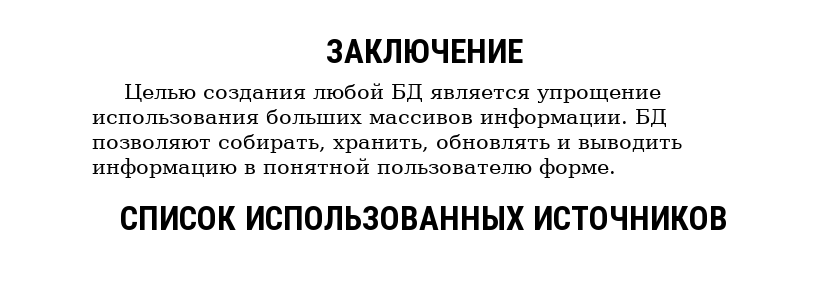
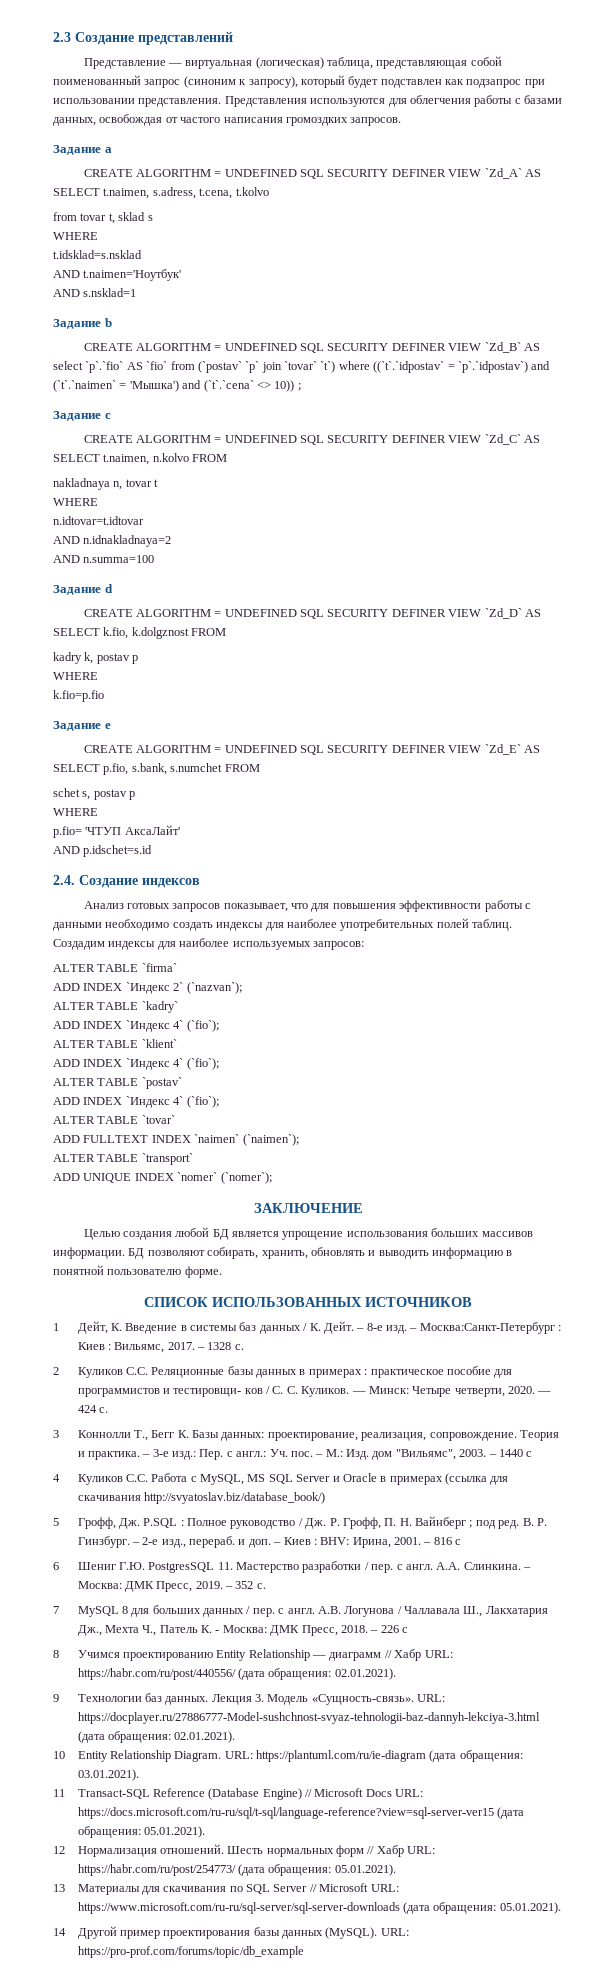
+ 2.3 Создание представлений
+ Представление — виртуальная (логическая) таблица, представляющая собой поименованный запрос (синоним к запросу), который будет подставлен как подзапрос при использовании представления. Представления используются для облегчения работы с базами данных, освобождая от частого написания громоздких запросов.
+ Задание a
+ CREATE ALGORITHM = UNDEFINED SQL SECURITY DEFINER VIEW `Zd_A` AS SELECT t.naimen, s.adress, t.cena, t.kolvo
+ from tovar t, sklad s
+ WHERE
+ t.idsklad=s.nsklad
+ AND t.naimen='Ноутбук'
+ AND s.nsklad=1
+ Задание b
+ CREATE ALGORITHM = UNDEFINED SQL SECURITY DEFINER VIEW `Zd_B` AS select `p`.`fio` AS `fio` from (`postav` `p` join `tovar` `t`) where ((`t`.`idpostav` = `p`.`idpostav`) and (`t`.`naimen` = 'Мышка') and (`t`.`cena` <> 10)) ;
+ Задание c
+ CREATE ALGORITHM = UNDEFINED SQL SECURITY DEFINER VIEW `Zd_C` AS SELECT t.naimen, n.kolvo FROM
+ nakladnaya n, tovar t
+ WHERE
+ n.idtovar=t.idtovar
+ AND n.idnakladnaya=2
+ AND n.summa=100
+ Задание d
+ CREATE ALGORITHM = UNDEFINED SQL SECURITY DEFINER VIEW `Zd_D` AS SELECT k.fio, k.dolgznost FROM
+ kadry k, postav p
+ WHERE
+ k.fio=p.fio
+ Задание e
+ CREATE ALGORITHM = UNDEFINED SQL SECURITY DEFINER VIEW `Zd_E` AS SELECT p.fio, s.bank, s.numchet FROM
+ schet s, postav p
+ WHERE
+ p.fio= 'ЧТУП АксаЛайт'
+ AND p.idschet=s.id
+ 2.4. Создание индексов
+ Анализ готовых запросов показывает, что для повышения эффективности работы с данными необходимо создать индексы для наиболее употребительных полей таблиц. Создадим индексы для наиболее используемых запросов:
+ ALTER TABLE `firma`
+ ADD INDEX `Индекс 2` (`nazvan`);
+ ALTER TABLE `kadry`
+ ADD INDEX `Индекс 4` (`fio`);
+ ALTER TABLE `klient`
+ ADD INDEX `Индекс 4` (`fio`);
+ ALTER TABLE `postav`
+ ADD INDEX `Индекс 4` (`fio`);
+ ALTER TABLE `tovar`
+ ADD FULLTEXT INDEX `naimen` (`naimen`);
+ ALTER TABLE `transport`
+ ADD UNIQUE INDEX `nomer` (`nomer`);
+ 1 Дейт, К. Введение в системы баз данных / К. Дейт. – 8-е изд. – Москва:Санкт-Петербург : Киев : Вильямс, 2017. – 1328 с.
+ 2 Куликов С.С. Реляционные базы данных в примерах : практическое пособие для программистов и тестировщи- ков / С. С. Куликов. — Минск: Четыре четверти, 2020. — 424 с.
+ 3 Коннолли Т., Бегг К. Базы данных: проектирование, реализация, сопровождение. Теория и практика. – 3-е изд.: Пер. с англ.: Уч. пос. – М.: Изд. дом "Вильямс", 2003. – 1440 с
+ 4 Куликов С.С. Работа с MySQL, MS SQL Server и Oracle в примерах (ссылка для скачивания http://svyatoslav.biz/database_book/)
+ 5 Грофф, Дж. Р.SQL : Полное руководство / Дж. Р. Грофф, П. Н. Вайнберг ; под ред. В. Р. Гинзбург. – 2-е изд., перераб. и доп. – Киев : BHV: Ирина, 2001. – 816 с
+ 6 Шениг Г.Ю. PostgresSQL 11. Мастерство разработки / пер. с англ. А.А. Слинкина. – Москва: ДМК Пресс, 2019. – 352 с.
+ 7 MySQL 8 для больших данных / пер. с англ. А.В. Логунова / Чаллавала Ш., Лакхатария Дж., Мехта Ч., Патель К. - Москва: ДМК Пресс, 2018. – 226 с
+ 8 Учимся проектированию Entity Relationship — диаграмм // Хабр URL: https://habr.com/ru/post/440556/ (дата обращения: 02.01.2021).
+ 9 Технологии баз данных. Лекция 3. Модель «Сущность-связь». URL: https://docplayer.ru/27886777-Model-sushchnost-svyaz-tehnologii-baz-dannyh-lekciya-3.html (дата обращения: 02.01.2021).
+ 10 Entity Relationship Diagram. URL: https://plantuml.com/ru/ie-diagram (дата обращения: 03.01.2021).
+ 11 Transact-SQL Reference (Database Engine) // Microsoft Docs URL: https://docs.microsoft.com/ru-ru/sql/t-sql/language-reference?view=sql-server-ver15 (дата обращения: 05.01.2021).
+ 12 Нормализация отношений. Шесть нормальных форм // Хабр URL: https://habr.com/ru/post/254773/ (дата обращения: 05.01.2021).
+ 13 Материалы для скачивания по SQL Server // Microsoft URL: https://www.microsoft.com/ru-ru/sql-server/sql-server-downloads (дата обращения: 05.01.2021).
+ 14 Другой пример проектирования базы данных (MySQL). URL: https://pro-prof.com/forums/topic/db_example

